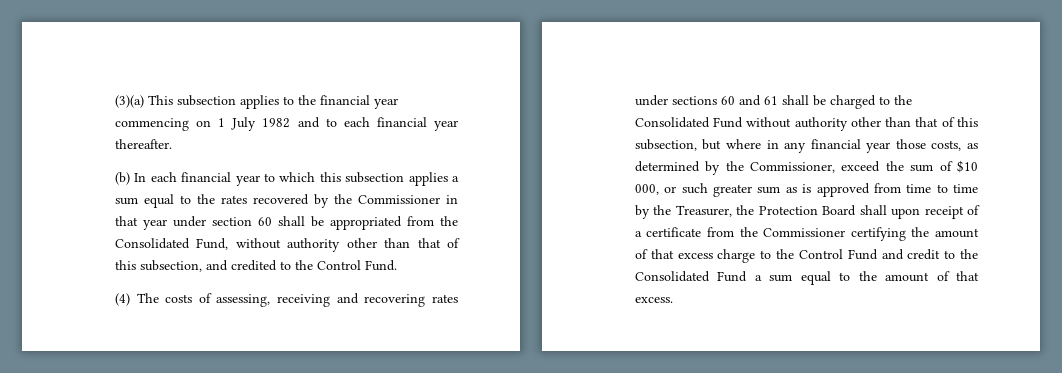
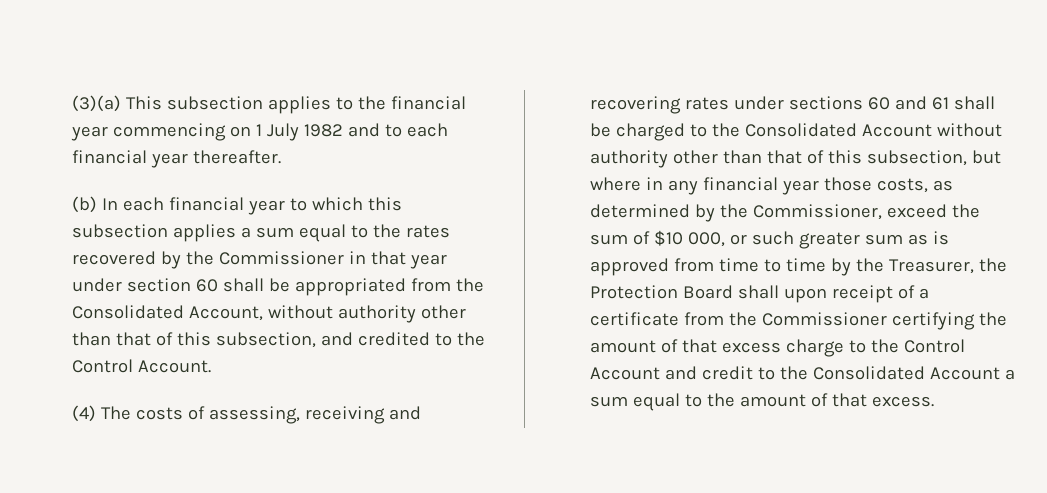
- (b) In each financial year to which this subsection applies a sum equal to the rates recovered by the Commissioner in that year under section 60 shall be appropriated from the Consolidated Fund, without authority other than that of this subsection, and credited to the Control Fund.
+ (b) In each financial year to which this subsection applies a sum equal to the rates recovered by the Commissioner in that year under section 60 shall be appropriated from the Consolidated Account, without authority other than that of this subsection, and credited to the Control Account.
- (4) The costs of assessing, receiving and recovering rates under sections 60 and 61 shall be charged to the Consolidated Fund without authority other than that of this subsection, but where in any financial year those costs, as determined by the Commissioner, exceed the sum of $10 000, or such greater sum as is approved from time to time by the Treasurer, the Protection Board shall upon receipt of a certificate from the Commissioner certifying the amount of that excess charge to the Control Fund and credit to the Consolidated Fund a sum equal to the amount of that excess.
+ (4) The costs of assessing, receiving and recovering rates under sections 60 and 61 shall be charged to the Consolidated Account without authority other than that of this subsection, but where in any financial year those costs, as determined by the Commissioner, exceed the sum of $10 000, or such greater sum as is approved from time to time by the Treasurer, the Protection Board shall upon receipt of a certificate from the Commissioner certifying the amount of that excess charge to the Control Account and credit to the Consolidated Account a sum equal to the amount of that excess.

